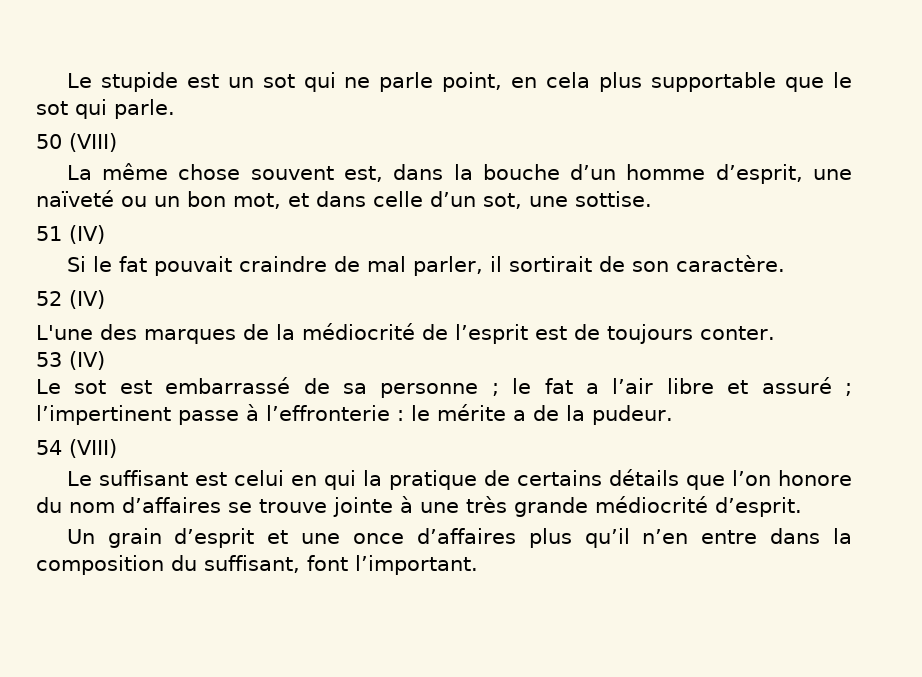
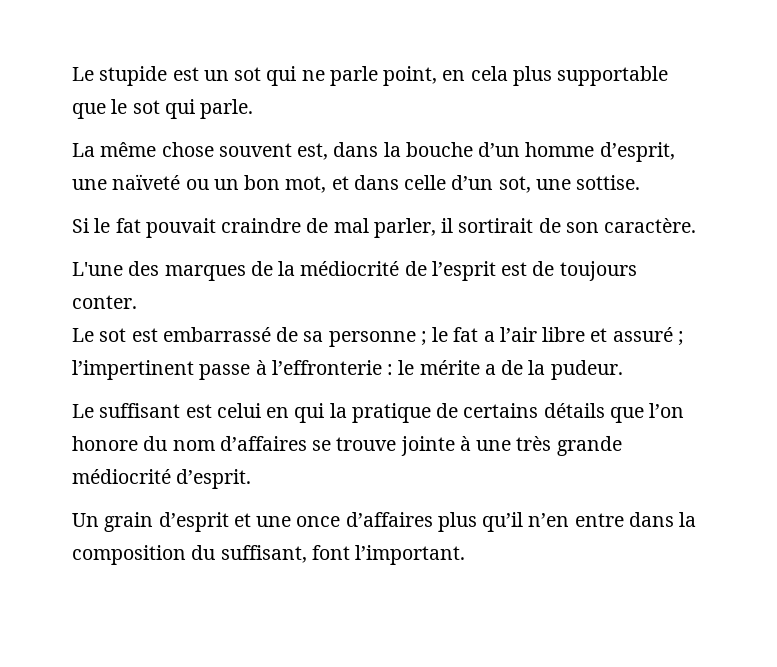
- 50 (VIII)
- 51 (IV)
- 52 (IV)
- 53 (IV)
- 54 (VIII)

